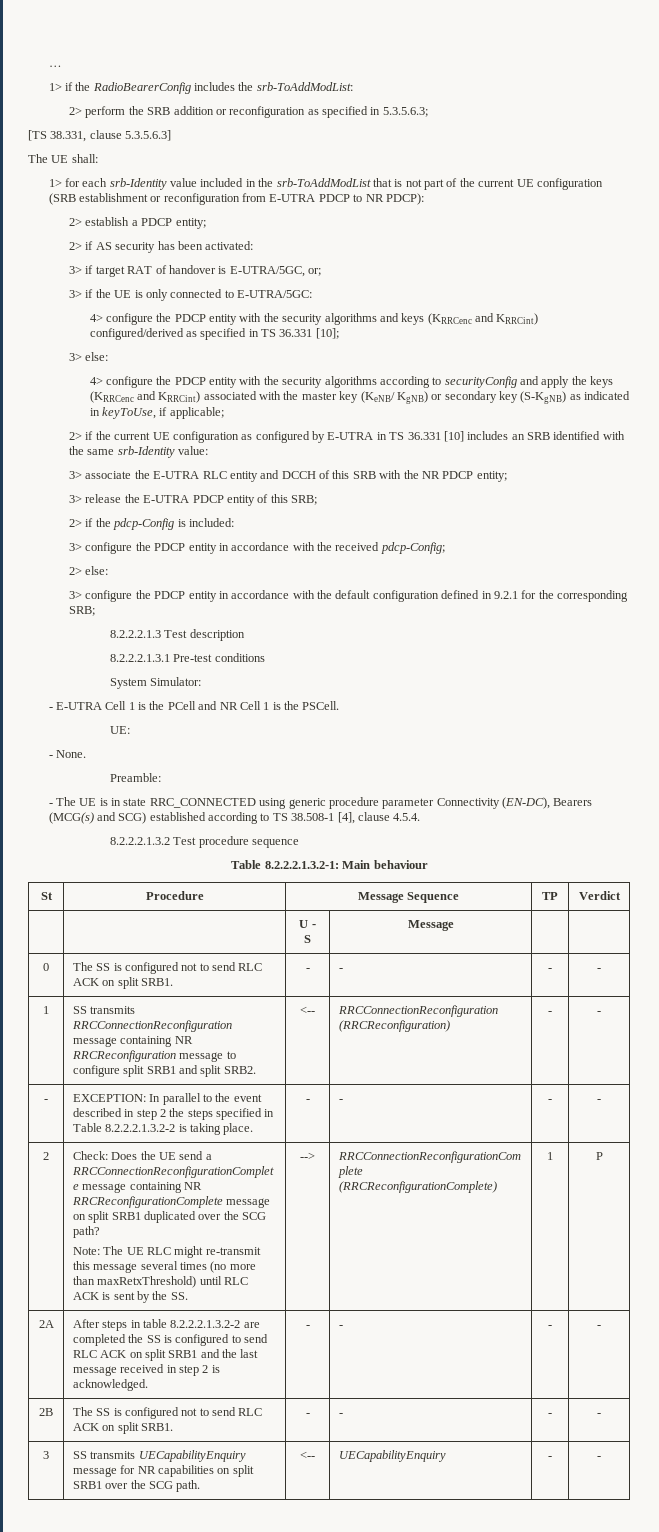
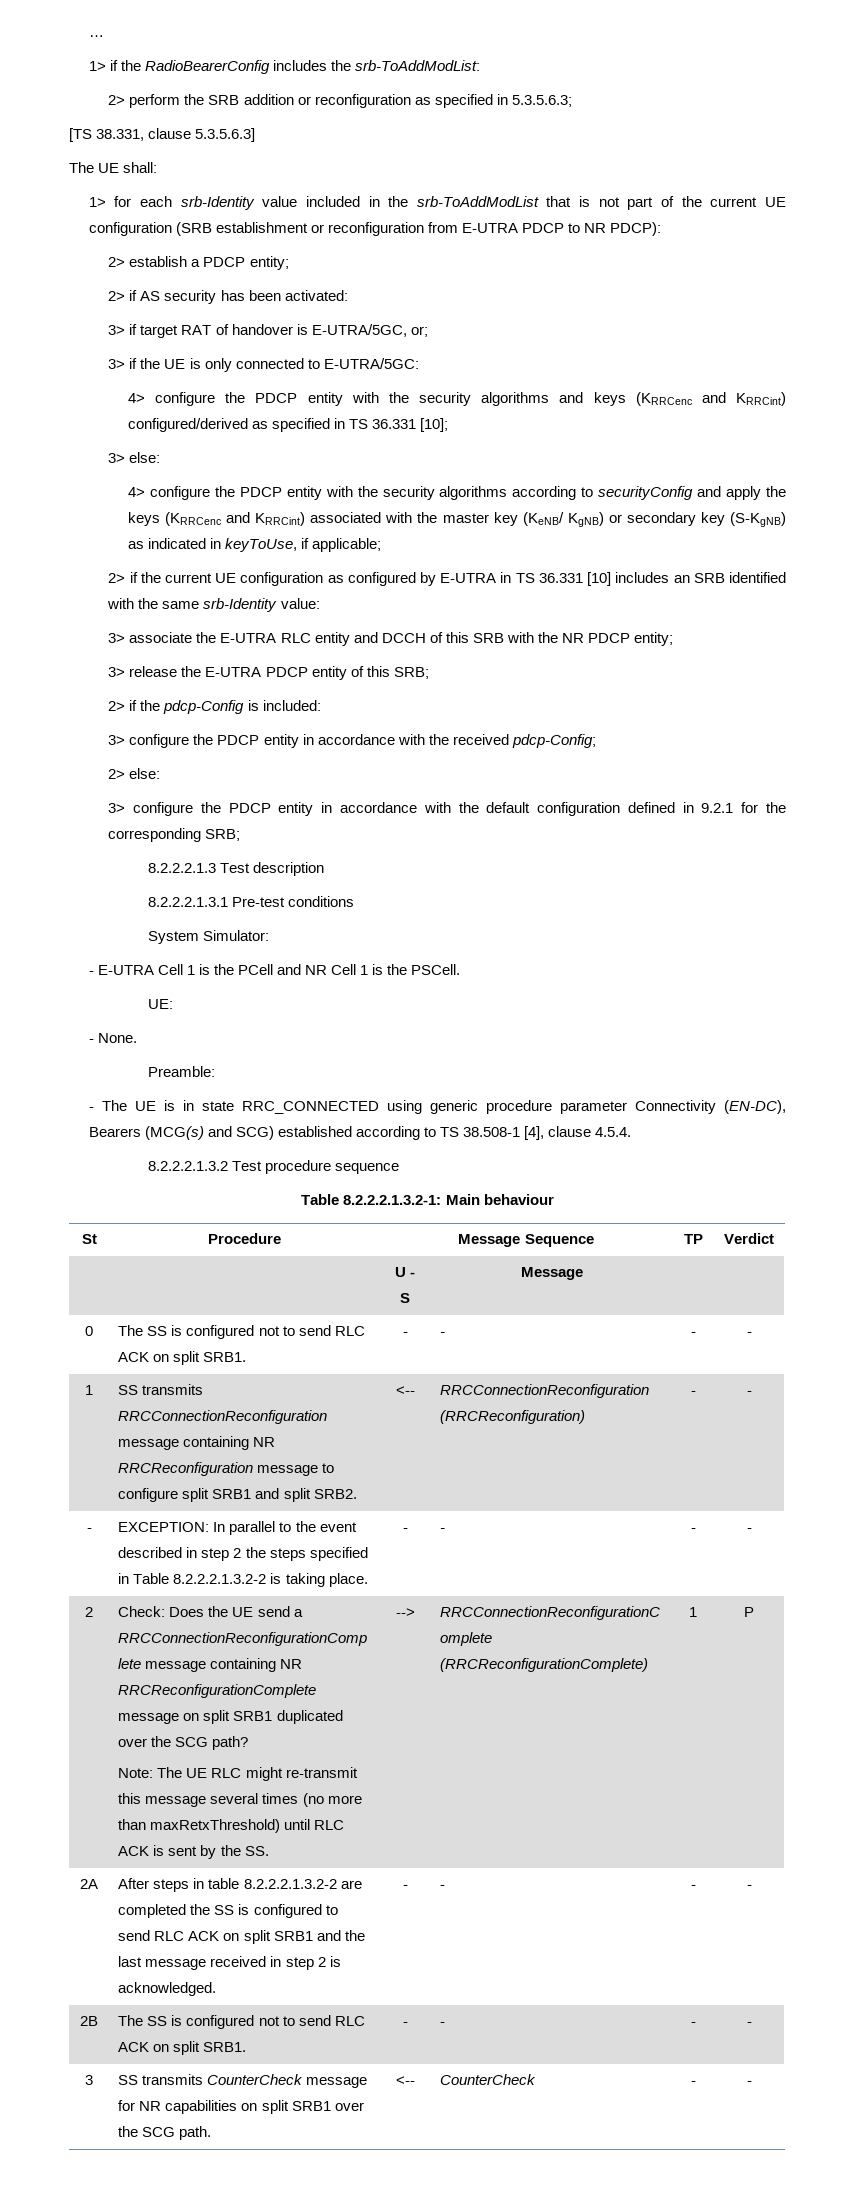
- 3 | SS transmits UECapabilityEnquiry message for NR capabilities on split SRB1 over the SCG path. | <-- | UECapabilityEnquiry | - | -
+ 3 | SS transmits CounterCheck message for NR capabilities on split SRB1 over the SCG path. | <-- | CounterCheck | - | -

